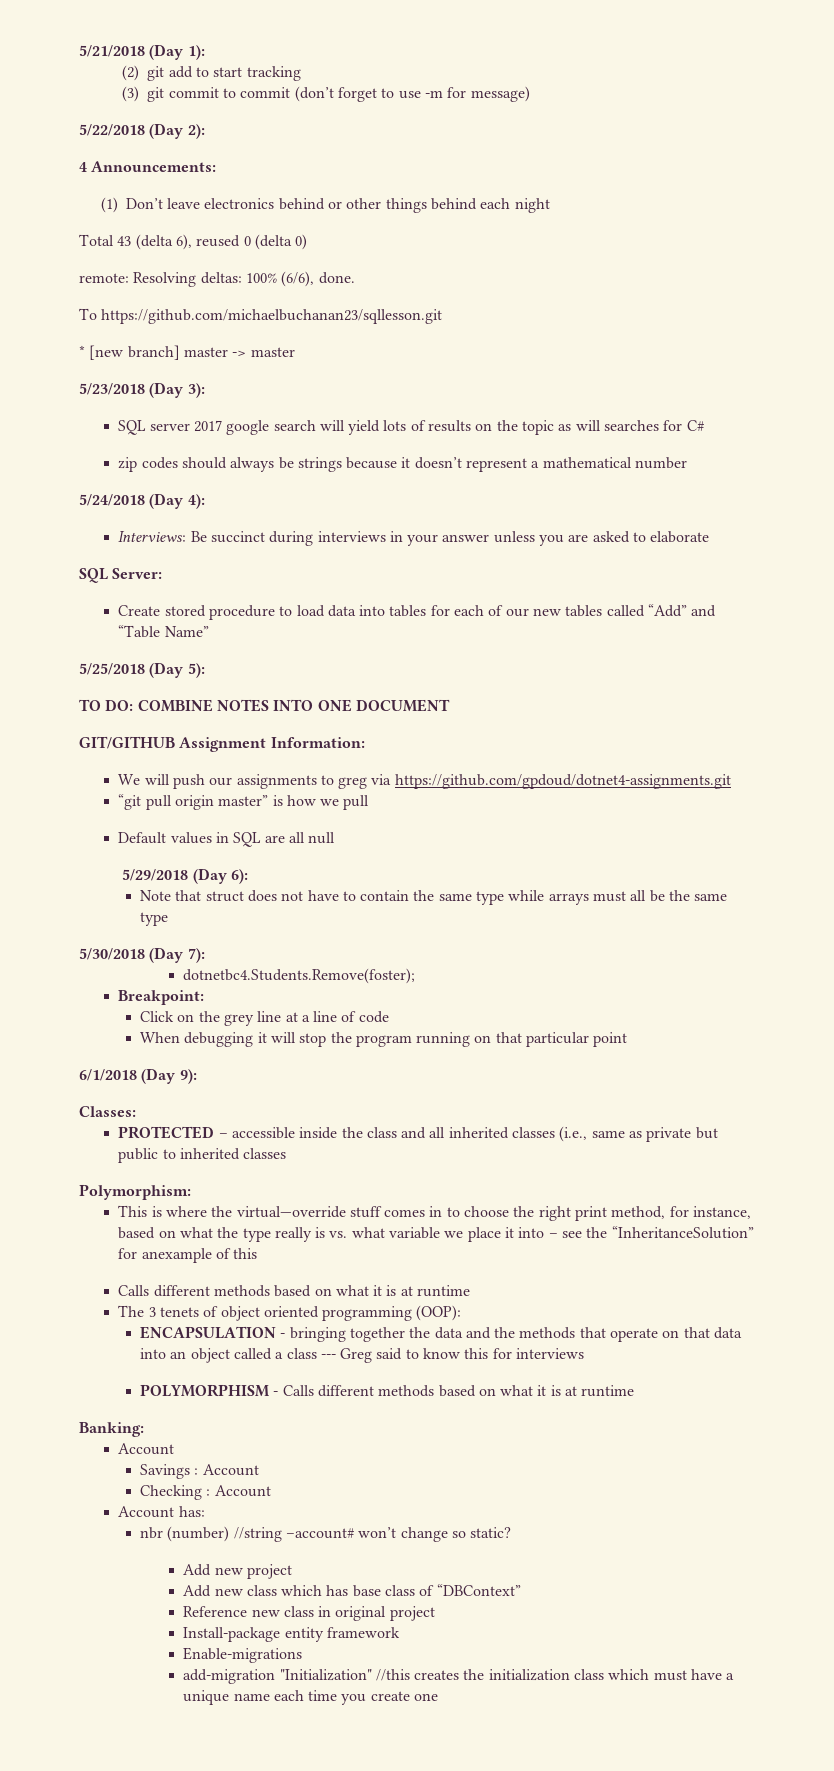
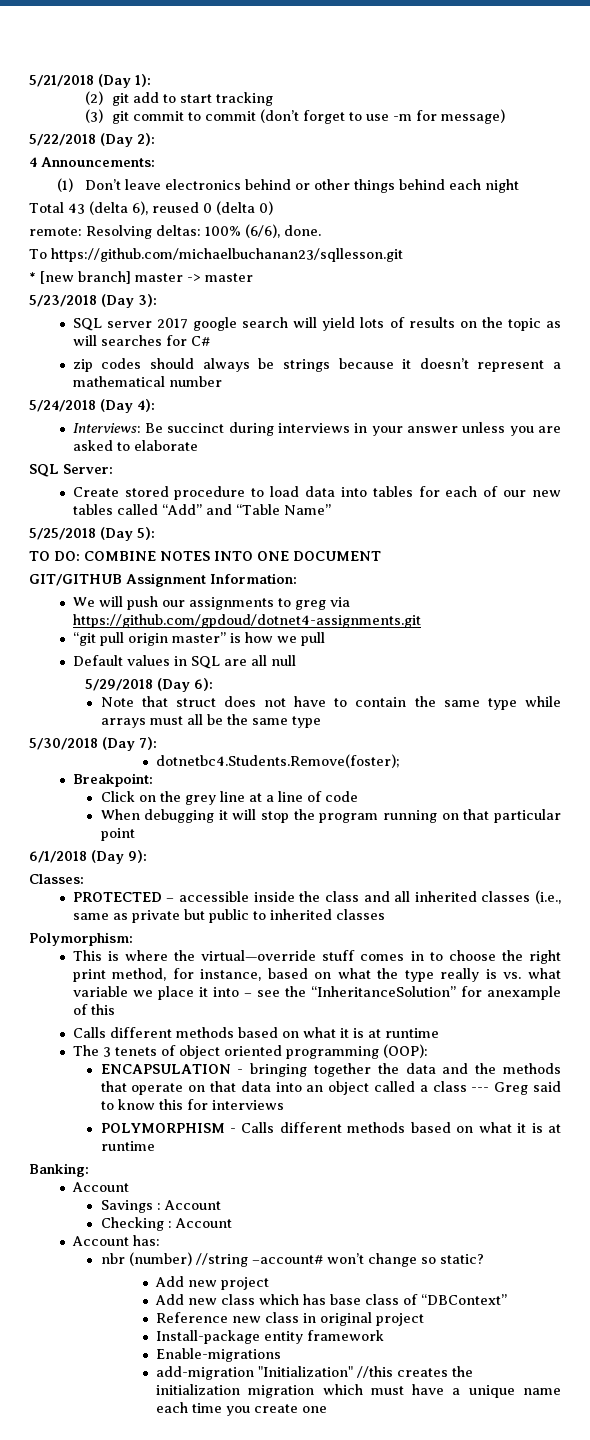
- add-migration "Initialization" //this creates the initialization class which must have a unique name each time you create one
+ add-migration "Initialization" //this creates the initialization migration which must have a unique name each time you create one

